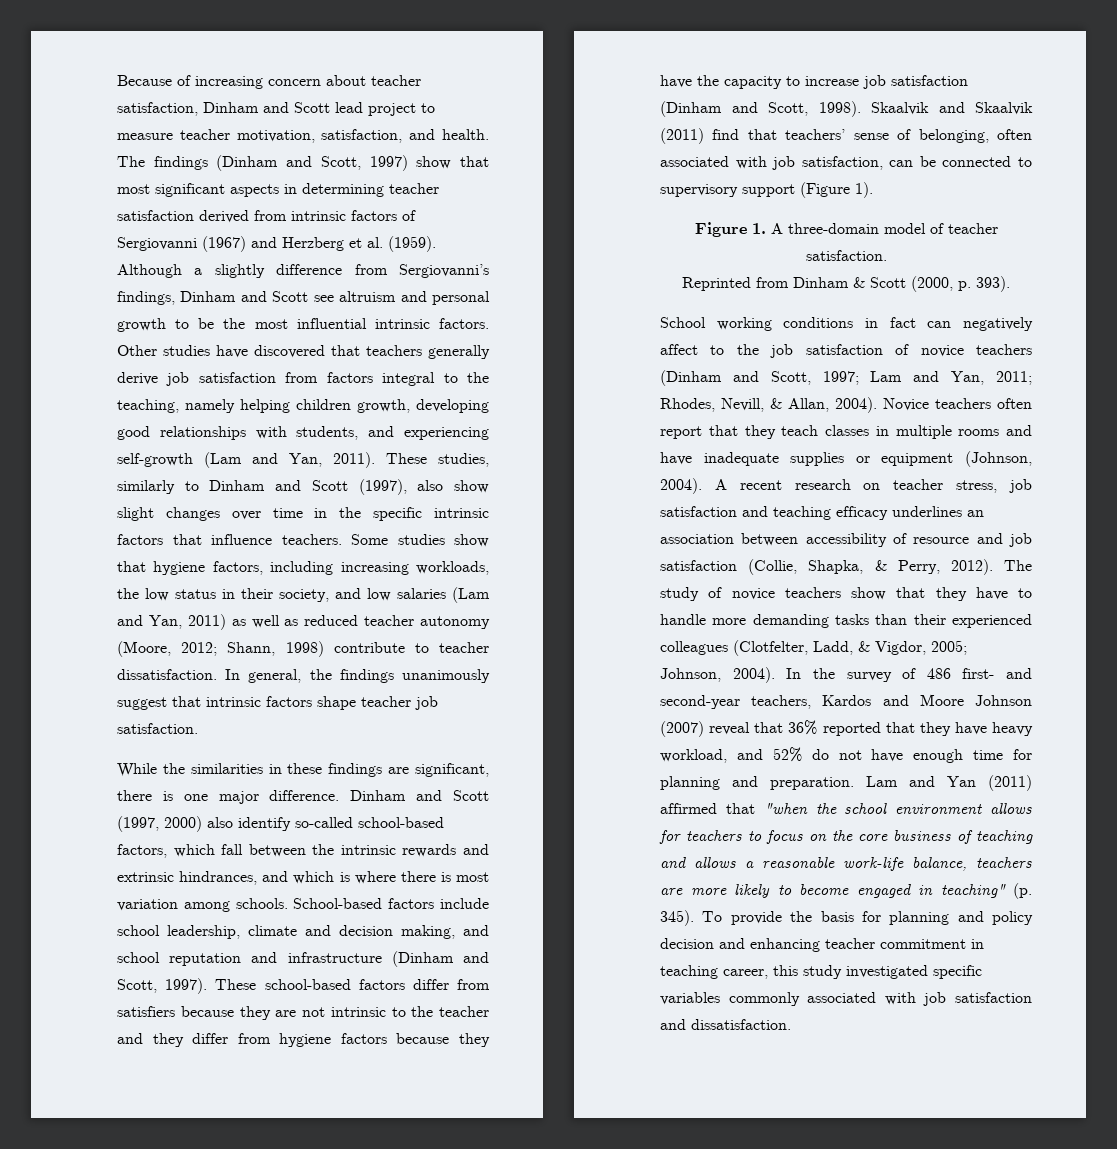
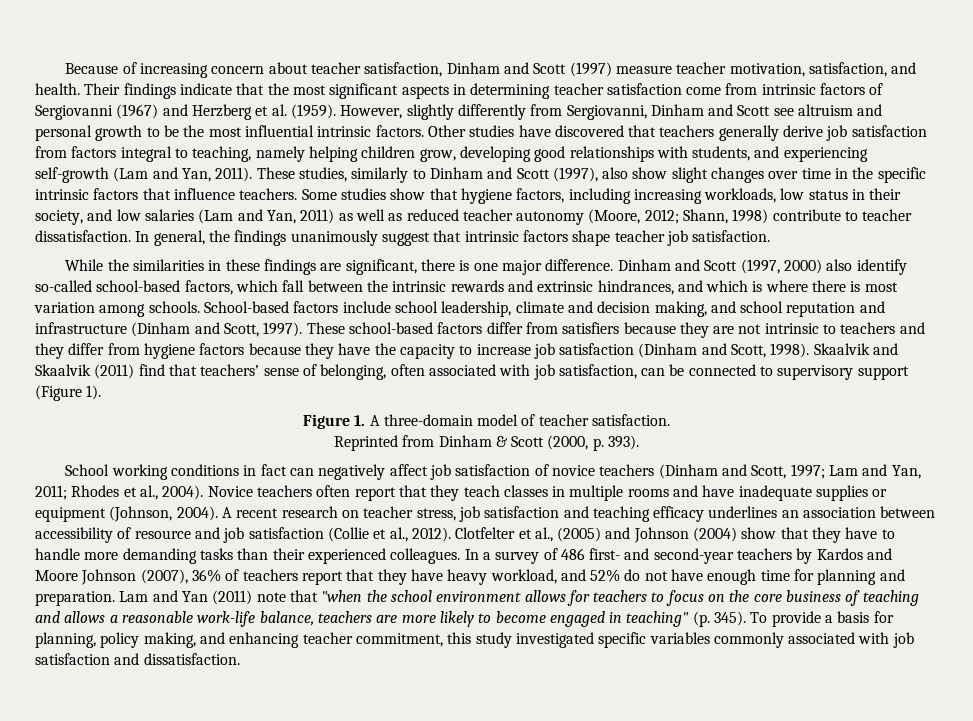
- Because of increasing concern about teacher satisfaction, Dinham and Scott lead project to measure teacher motivation, satisfaction, and health.
+ Because of increasing concern about teacher satisfaction, Dinham and Scott (1997) measure teacher motivation, satisfaction, and health.
- The findings (Dinham and Scott, 1997) show that most significant aspects in determining teacher satisfaction derived from intrinsic factors of Sergiovanni (1967) and Herzberg et al. (1959).
+ Their findings indicate that the most significant aspects in determining teacher satisfaction come from intrinsic factors of Sergiovanni (1967) and Herzberg et al. (1959).
- Although a slightly difference from Sergiovanni’s findings, Dinham and Scott see altruism and personal growth to be the most influential intrinsic factors.
+ However, slightly differently from Sergiovanni, Dinham and Scott see altruism and personal growth to be the most influential intrinsic factors.
- Other studies have discovered that teachers generally derive job satisfaction from factors integral to the teaching, namely helping children growth, developing good relationships with students, and experiencing self-growth (Lam and Yan, 2011).
+ Other studies have discovered that teachers generally derive job satisfaction from factors integral to teaching, namely helping children grow, developing good relationships with students, and experiencing self-growth (Lam and Yan, 2011).
- Some studies show that hygiene factors, including increasing workloads, the low status in their society, and low salaries (Lam and Yan, 2011) as well as reduced teacher autonomy (Moore, 2012; Shann, 1998) contribute to teacher dissatisfaction.
+ Some studies show that hygiene factors, including increasing workloads, low status in their society, and low salaries (Lam and Yan, 2011) as well as reduced teacher autonomy (Moore, 2012; Shann, 1998) contribute to teacher dissatisfaction.
- These school-based factors differ from satisfiers because they are not intrinsic to the teacher and they differ from hygiene factors because they have the capacity to increase job satisfaction (Dinham and Scott, 1998).
+ These school-based factors differ from satisfiers because they are not intrinsic to teachers and they differ from hygiene factors because they have the capacity to increase job satisfaction (Dinham and Scott, 1998).
- School working conditions in fact can negatively affect to the job satisfaction of novice teachers (Dinham and Scott, 1997; Lam and Yan, 2011; Rhodes, Nevill, & Allan, 2004).
+ School working conditions in fact can negatively affect job satisfaction of novice teachers (Dinham and Scott, 1997; Lam and Yan, 2011; Rhodes et al., 2004).
- A recent research on teacher stress, job satisfaction and teaching efficacy underlines an association between accessibility of resource and job satisfaction (Collie, Shapka, & Perry, 2012). The study of novice teachers show that they have to handle more demanding tasks than their experienced colleagues (Clotfelter, Ladd, & Vigdor, 2005; Johnson, 2004). In the survey of 486 first- and second-year teachers, Kardos and Moore Johnson (2007) reveal that 36% reported that they have heavy workload, and 52% do not have enough time for planning and preparation.
+ A recent research on teacher stress, job satisfaction and teaching efficacy underlines an association between accessibility of resource and job satisfaction (Collie et al., 2012). Clotfelter et al., (2005) and Johnson (2004) show that they have to handle more demanding tasks than their experienced colleagues. In a survey of 486 first- and second-year teachers by Kardos and Moore Johnson (2007), 36% of teachers report that they have heavy workload, and 52% do not have enough time for planning and preparation.
- Lam and Yan (2011) affirmed that "when the school environment allows for teachers to focus on the core business of teaching and allows a reasonable work-life balance, teachers are more likely to become engaged in teaching" (p. 345).
+ Lam and Yan (2011) note that "when the school environment allows for teachers to focus on the core business of teaching and allows a reasonable work-life balance, teachers are more likely to become engaged in teaching" (p. 345).
- To provide the basis for planning and policy decision and enhancing teacher commitment in teaching career, this study investigated specific variables commonly associated with job satisfaction and dissatisfaction.
+ To provide a basis for planning, policy making, and enhancing teacher commitment, this study investigated specific variables commonly associated with job satisfaction and dissatisfaction.

